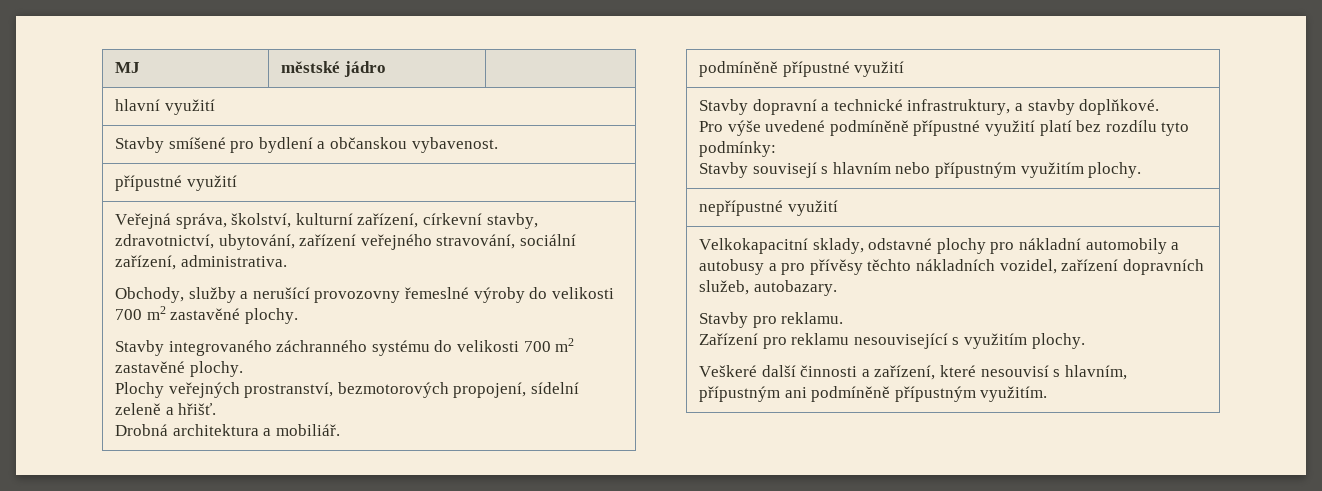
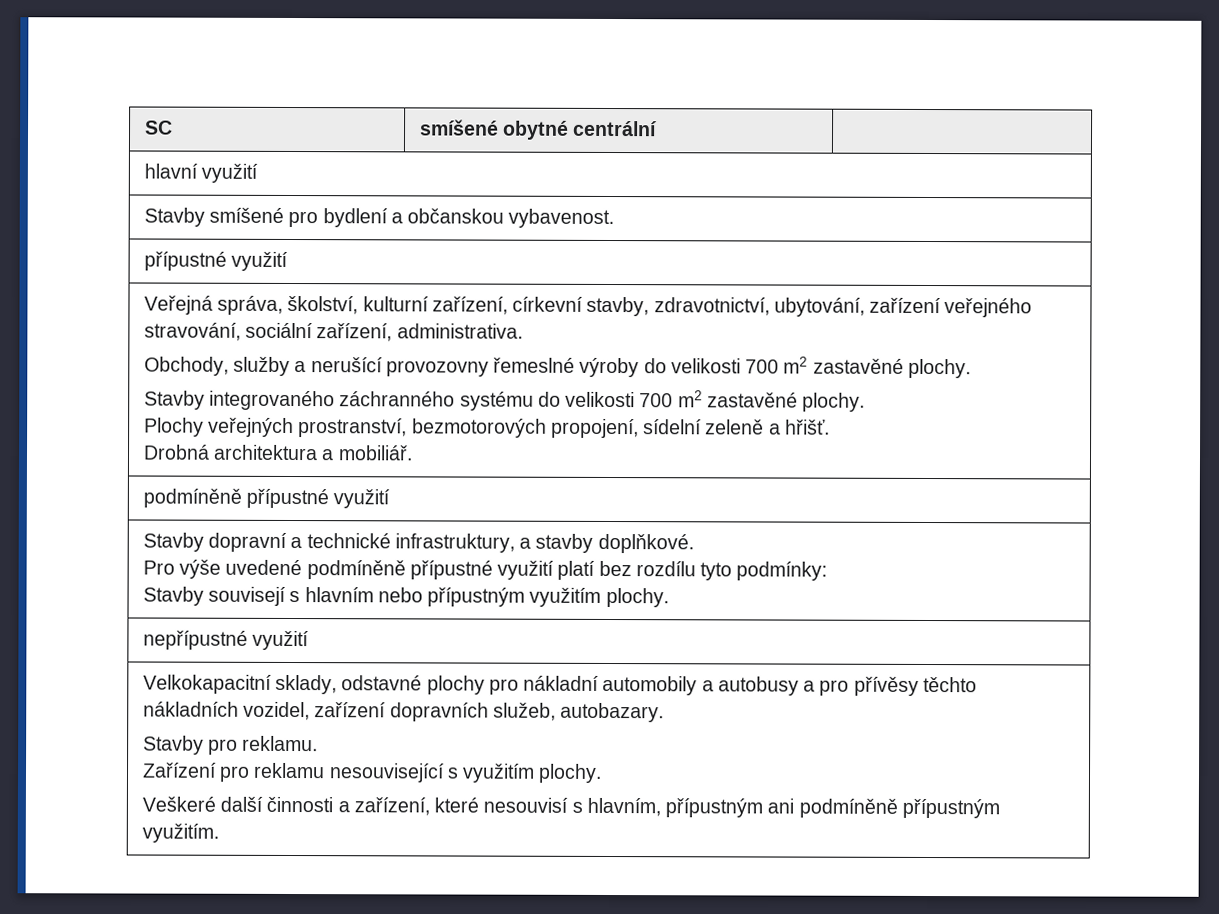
- MJ | městské jádro |
+ SC | smíšené obytné centrální |

